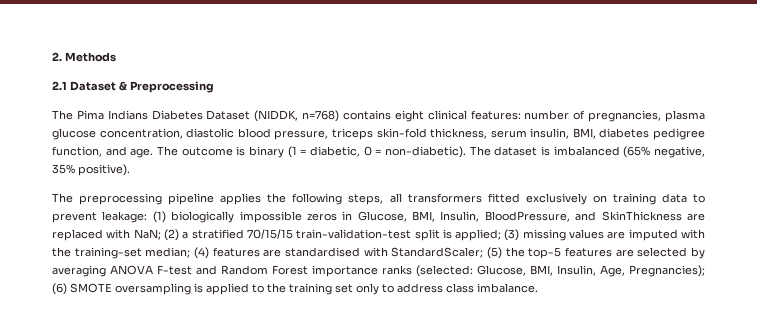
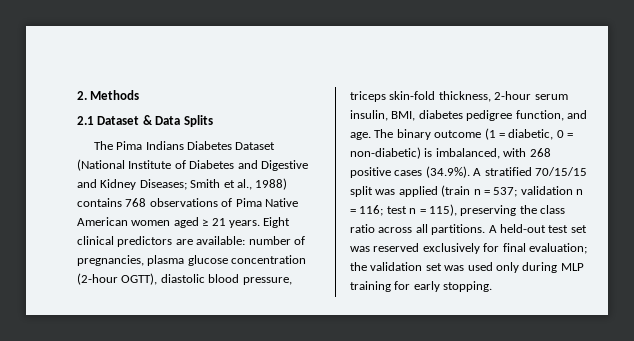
- 2.1 Dataset & Preprocessing
+ 2.1 Dataset & Data Splits
- The Pima Indians Diabetes Dataset (NIDDK, n=768) contains eight clinical features: number of pregnancies, plasma glucose concentration, diastolic blood pressure, triceps skin-fold thickness, serum insulin, BMI, diabetes pedigree function, and age.
+ The Pima Indians Diabetes Dataset (National Institute of Diabetes and Digestive and Kidney Diseases; Smith et al., 1988) contains 768 observations of Pima Native American women aged ≥ 21 years. Eight clinical predictors are available: number of pregnancies, plasma glucose concentration (2-hour OGTT), diastolic blood pressure, triceps skin-fold thickness, 2-hour serum insulin, BMI, diabetes pedigree function, and age.
- The outcome is binary (1 = diabetic, 0 = non-diabetic). The dataset is imbalanced (65% negative, 35% positive).
- The preprocessing pipeline applies the following steps, all transformers fitted exclusively on training data to prevent leakage: (1) biologically impossible zeros in Glucose, BMI, Insulin, BloodPressure, and SkinThickness are replaced with NaN; (2) a stratified 70/15/15 train-validation-test split is applied; (3) missing values are imputed with the training-set median; (4) features are standardised with StandardScaler; (5) the top-5 features are selected by averaging ANOVA F-test and Random Forest importance ranks (selected: Glucose, BMI, Insulin, Age, Pregnancies); (6) SMOTE oversampling is applied to the training set only to address class imbalance.
+ The binary outcome (1 = diabetic, 0 = non-diabetic) is imbalanced, with 268 positive cases (34.9%). A stratified 70/15/15 split was applied (train n = 537; validation n = 116; test n = 115), preserving the class ratio across all partitions. A held-out test set was reserved exclusively for final evaluation; the validation set was used only during MLP training for early stopping.

